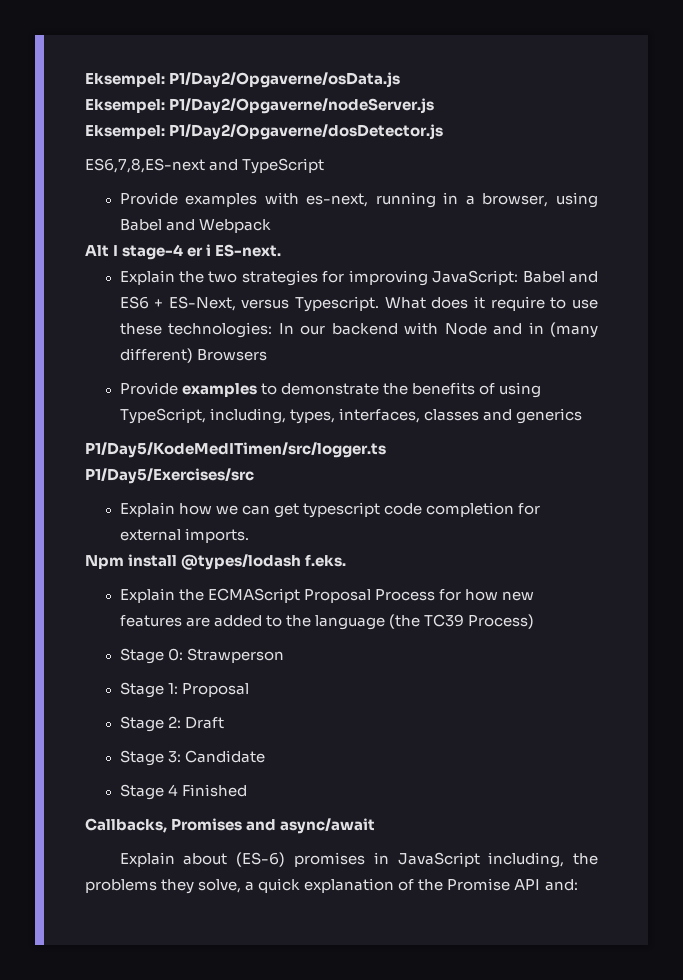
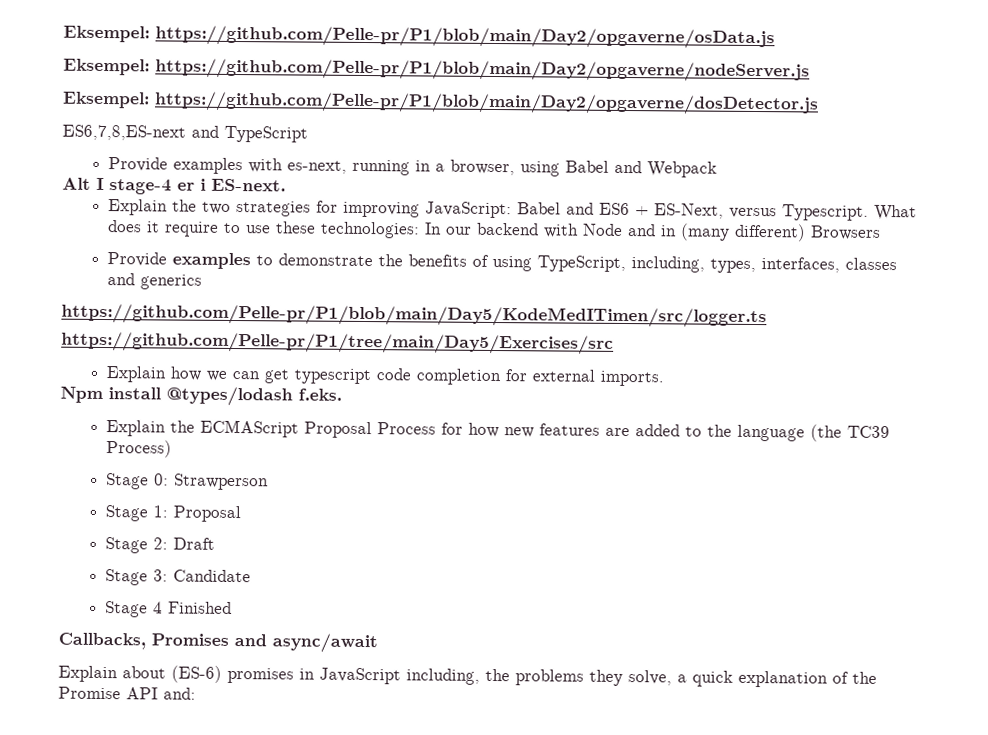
- Eksempel: P1/Day2/Opgaverne/osData.js
- Eksempel: P1/Day2/Opgaverne/nodeServer.js
- Eksempel: P1/Day2/Opgaverne/dosDetector.js
+ Eksempel: https://github.com/Pelle-pr/P1/blob/main/Day2/opgaverne/osData.js
+ Eksempel: https://github.com/Pelle-pr/P1/blob/main/Day2/opgaverne/nodeServer.js
+ Eksempel: https://github.com/Pelle-pr/P1/blob/main/Day2/opgaverne/dosDetector.js
- P1/Day5/KodeMedITimen/src/logger.ts
- P1/Day5/Exercises/src
+ https://github.com/Pelle-pr/P1/blob/main/Day5/KodeMedITimen/src/logger.ts
+ https://github.com/Pelle-pr/P1/tree/main/Day5/Exercises/src

